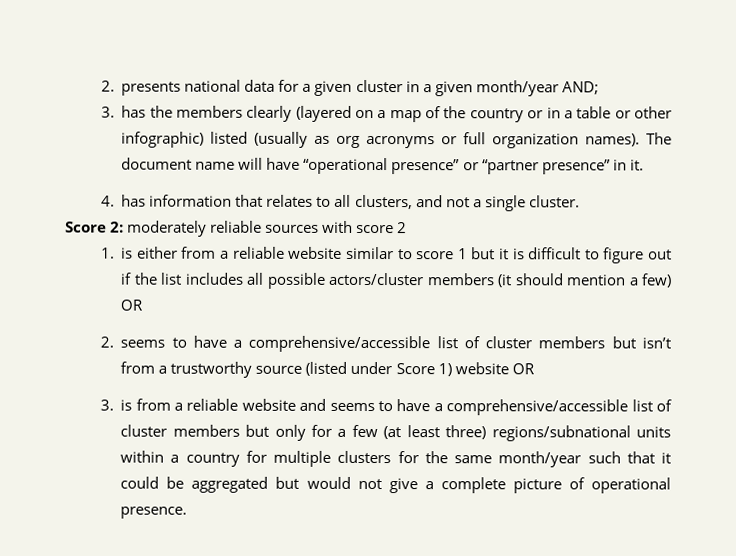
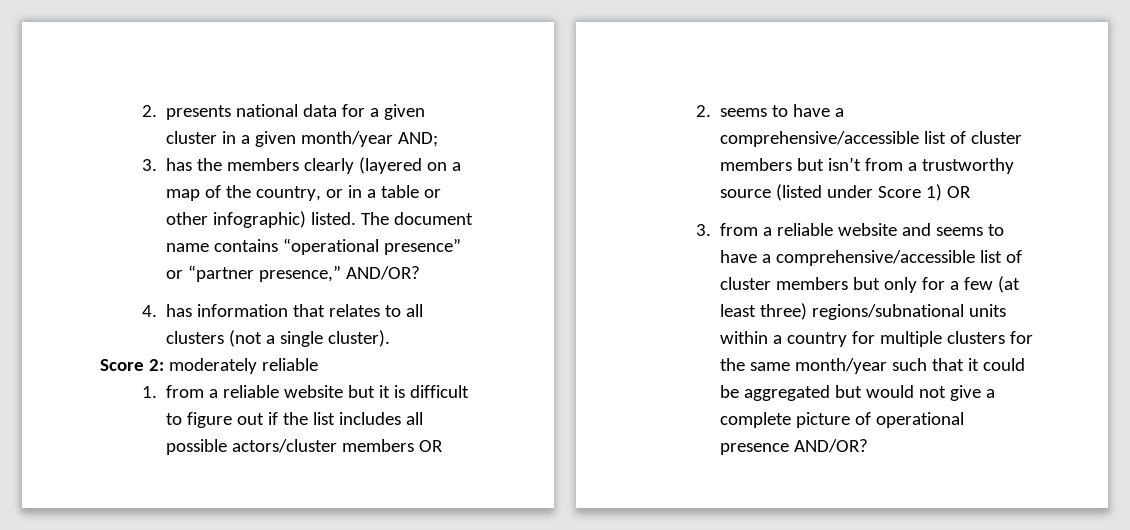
- 3. has the members clearly (layered on a map of the country or in a table or other infographic) listed (usually as org acronyms or full organization names).
+ 3. has the members clearly (layered on a map of the country, or in a table or other infographic) listed.
- The document name will have “operational presence” or “partner presence” in it.
+ The document name contains “operational presence” or “partner presence,” AND/OR?
- 4. has information that relates to all clusters, and not a single cluster.
+ 4. has information that relates to all clusters (not a single cluster).
- Score 2: moderately reliable sources with score 2
+ Score 2: moderately reliable
- 1. is either from a reliable website similar to score 1 but it is difficult to figure out if the list includes all possible actors/cluster members (it should mention a few) OR
+ 1. from a reliable website but it is difficult to figure out if the list includes all possible actors/cluster members OR
- 2. seems to have a comprehensive/accessible list of cluster members but isn’t from a trustworthy source (listed under Score 1) website OR
+ 2. seems to have a comprehensive/accessible list of cluster members but isn’t from a trustworthy source (listed under Score 1) OR
- 3. is from a reliable website and seems to have a comprehensive/accessible list of cluster members but only for a few (at least three) regions/subnational units within a country for multiple clusters for the same month/year such that it could be aggregated but would not give a complete picture of operational presence.
+ 3. from a reliable website and seems to have a comprehensive/accessible list of cluster members but only for a few (at least three) regions/subnational units within a country for multiple clusters for the same month/year such that it could be aggregated but would not give a complete picture of operational presence AND/OR?

